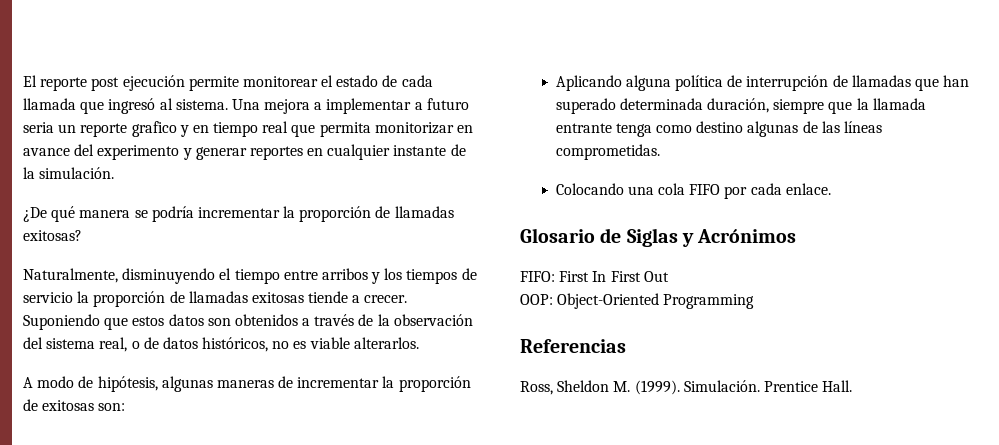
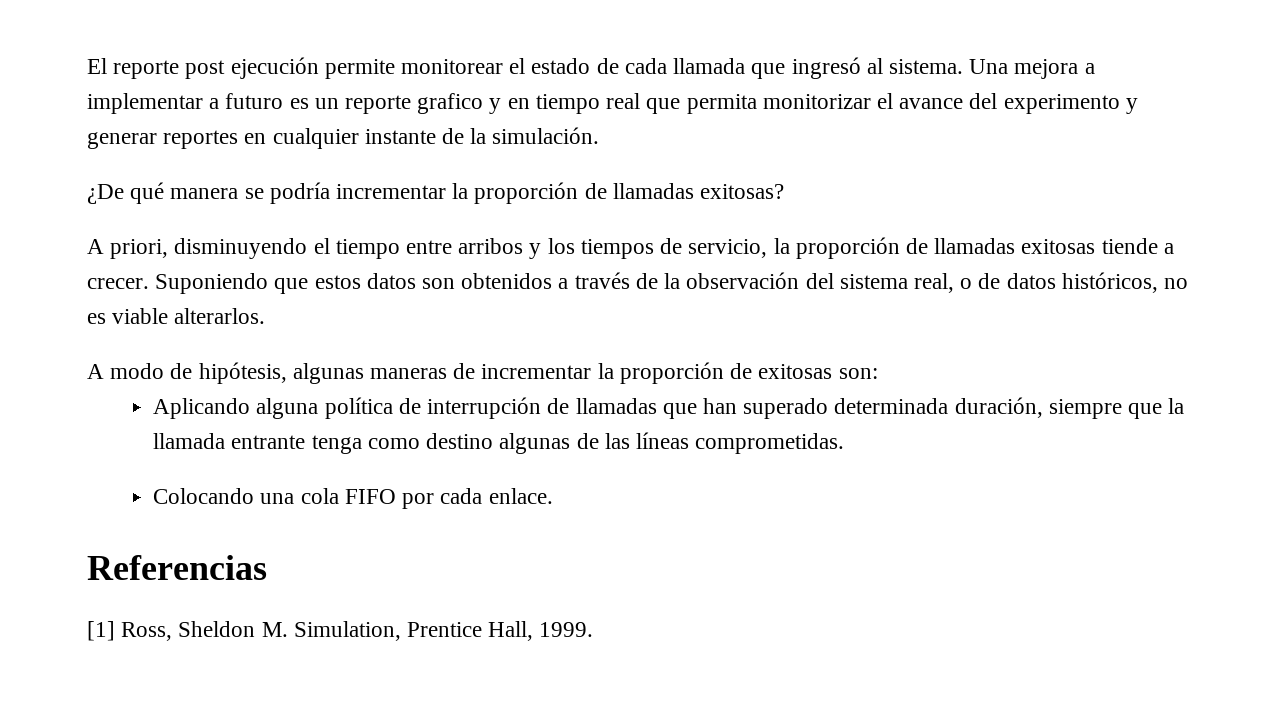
- Una mejora a implementar a futuro seria un reporte grafico y en tiempo real que permita monitorizar en avance del experimento y generar reportes en cualquier instante de la simulación.
+ Una mejora a implementar a futuro es un reporte grafico y en tiempo real que permita monitorizar el avance del experimento y generar reportes en cualquier instante de la simulación.
- Naturalmente, disminuyendo el tiempo entre arribos y los tiempos de servicio la proporción de llamadas exitosas tiende a crecer.
+ A priori, disminuyendo el tiempo entre arribos y los tiempos de servicio, la proporción de llamadas exitosas tiende a crecer.
- Glosario de Siglas y Acrónimos
- FIFO: First In First Out
- OOP: Object-Oriented Programming
- Ross, Sheldon M. (1999). Simulación. Prentice Hall.
+ [1] Ross, Sheldon M. Simulation, Prentice Hall, 1999.

